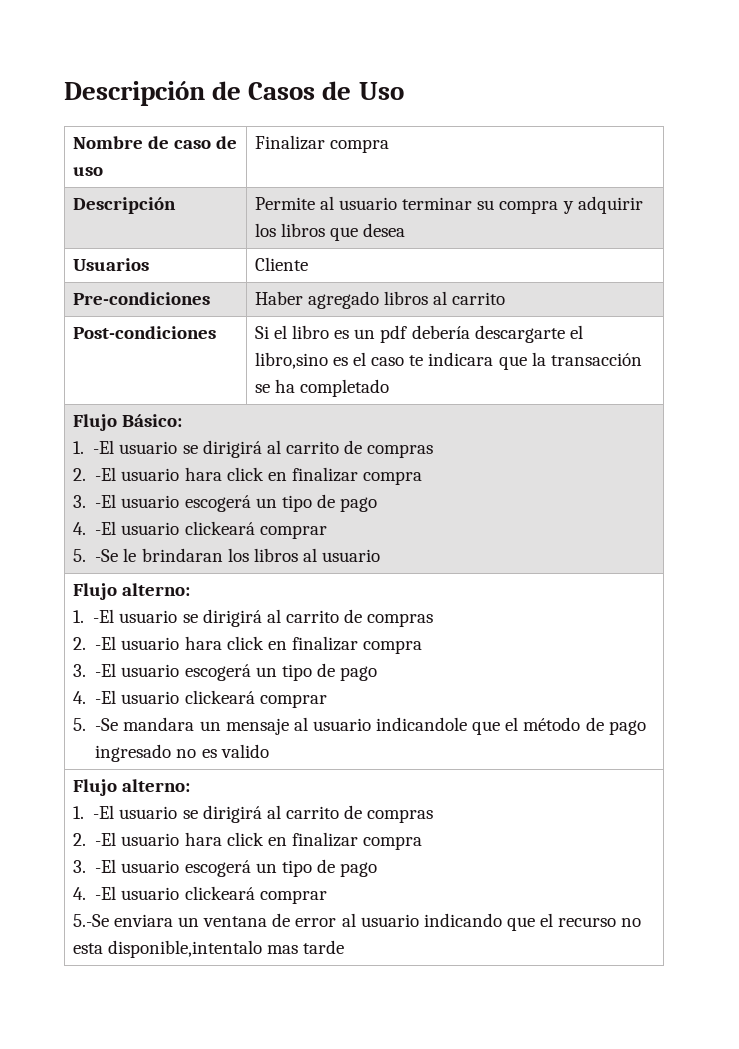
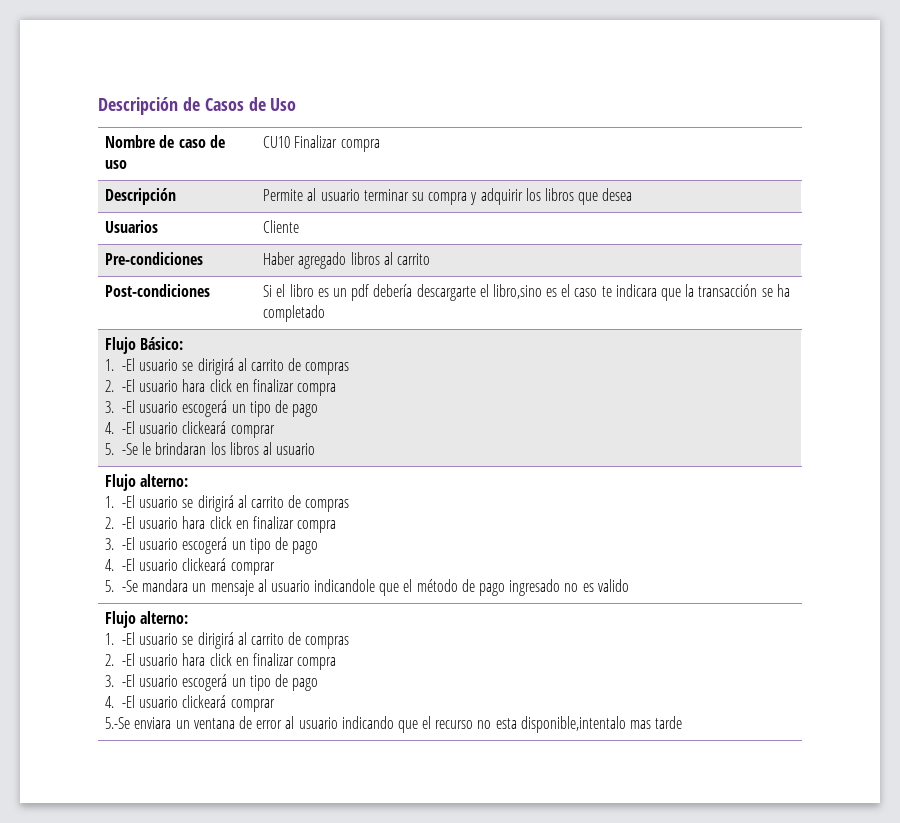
- Nombre de caso de uso | Finalizar compra
+ Nombre de caso de uso | CU10 Finalizar compra

